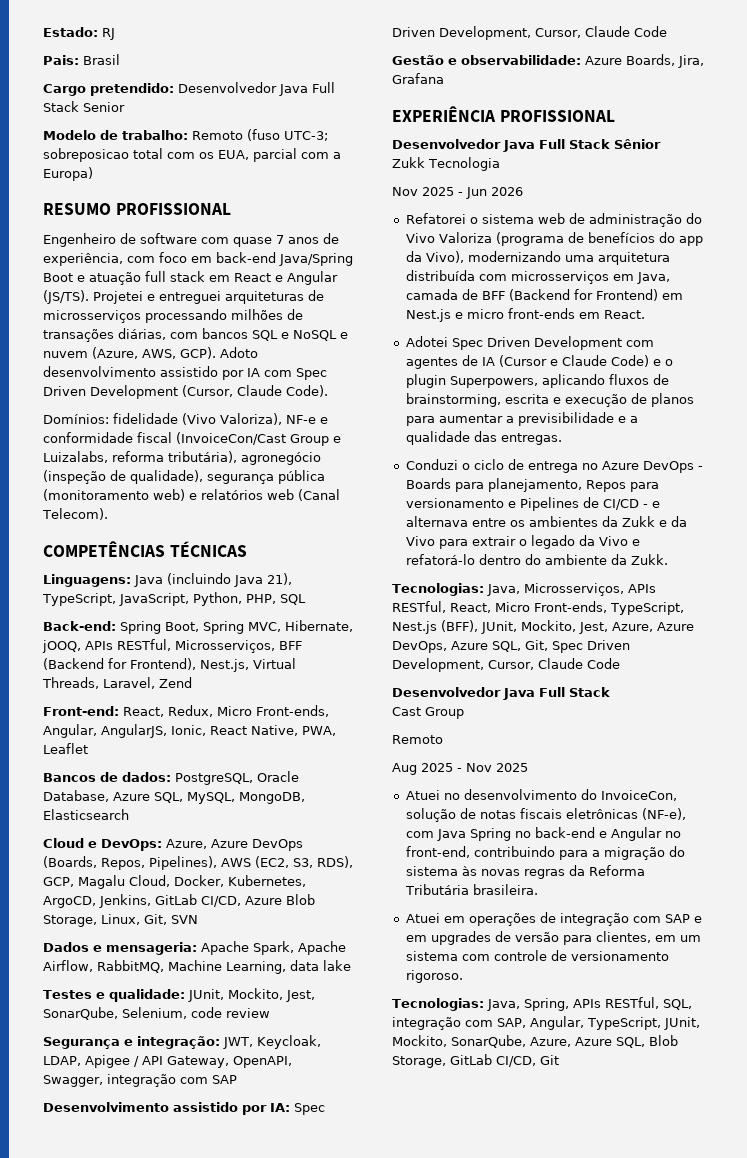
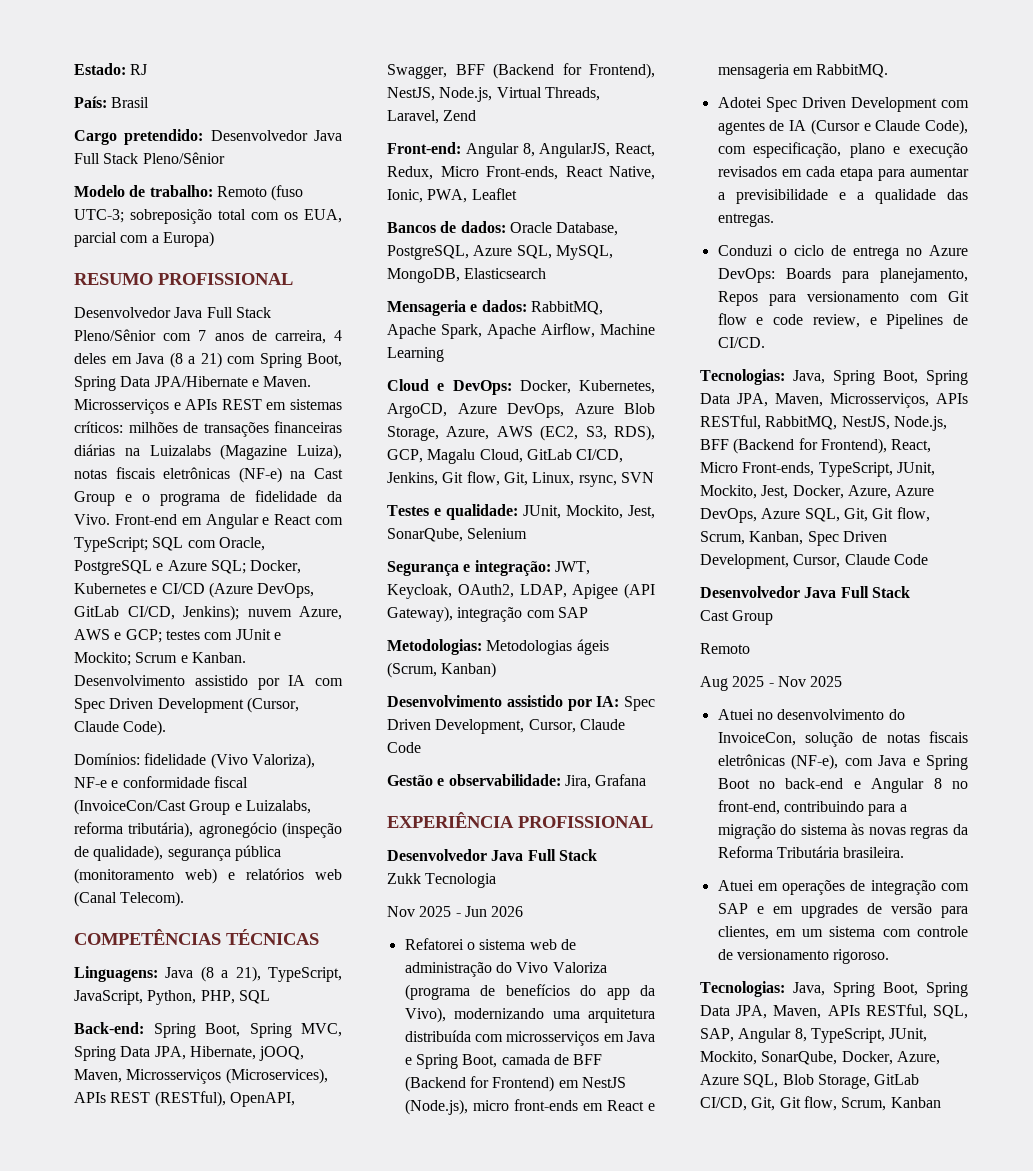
- Pais: Brasil
+ País: Brasil
- Cargo pretendido: Desenvolvedor Java Full Stack Senior
+ Cargo pretendido: Desenvolvedor Java Full Stack Pleno/Sênior
- Modelo de trabalho: Remoto (fuso UTC-3; sobreposicao total com os EUA, parcial com a Europa)
+ Modelo de trabalho: Remoto (fuso UTC-3; sobreposição total com os EUA, parcial com a Europa)
- Engenheiro de software com quase 7 anos de experiência, com foco em back-end Java/Spring Boot e atuação full stack em React e Angular (JS/TS). Projetei e entreguei arquiteturas de microsserviços processando milhões de transações diárias, com bancos SQL e NoSQL e nuvem (Azure, AWS, GCP). Adoto desenvolvimento assistido por IA com Spec Driven Development (Cursor, Claude Code).
+ Desenvolvedor Java Full Stack Pleno/Sênior com 7 anos de carreira, 4 deles em Java (8 a 21) com Spring Boot, Spring Data JPA/Hibernate e Maven. Microsserviços e APIs REST em sistemas críticos: milhões de transações financeiras diárias na Luizalabs (Magazine Luiza), notas fiscais eletrônicas (NF-e) na Cast Group e o programa de fidelidade da Vivo. Front-end em Angular e React com TypeScript; SQL com Oracle, PostgreSQL e Azure SQL; Docker, Kubernetes e CI/CD (Azure DevOps, GitLab CI/CD, Jenkins); nuvem Azure, AWS e GCP; testes com JUnit e Mockito; Scrum e Kanban. Desenvolvimento assistido por IA com Spec Driven Development (Cursor, Claude Code).
- Linguagens: Java (incluindo Java 21), TypeScript, JavaScript, Python, PHP, SQL
+ Linguagens: Java (8 a 21), TypeScript, JavaScript, Python, PHP, SQL
- Back-end: Spring Boot, Spring MVC, Hibernate, jOOQ, APIs RESTful, Microsserviços, BFF (Backend for Frontend), Nest.js, Virtual Threads, Laravel, Zend
+ Back-end: Spring Boot, Spring MVC, Spring Data JPA, Hibernate, jOOQ, Maven, Microsserviços (Microservices), APIs REST (RESTful), OpenAPI, Swagger, BFF (Backend for Frontend), NestJS, Node.js, Virtual Threads, Laravel, Zend
- Front-end: React, Redux, Micro Front-ends, Angular, AngularJS, Ionic, React Native, PWA, Leaflet
+ Front-end: Angular 8, AngularJS, React, Redux, Micro Front-ends, React Native, Ionic, PWA, Leaflet
- Bancos de dados: PostgreSQL, Oracle Database, Azure SQL, MySQL, MongoDB, Elasticsearch
+ Bancos de dados: Oracle Database, PostgreSQL, Azure SQL, MySQL, MongoDB, Elasticsearch
- Cloud e DevOps: Azure, Azure DevOps (Boards, Repos, Pipelines), AWS (EC2, S3, RDS), GCP, Magalu Cloud, Docker, Kubernetes, ArgoCD, Jenkins, GitLab CI/CD, Azure Blob Storage, Linux, Git, SVN
- Dados e mensageria: Apache Spark, Apache Airflow, RabbitMQ, Machine Learning, data lake
+ Mensageria e dados: RabbitMQ, Apache Spark, Apache Airflow, Machine Learning
+ Cloud e DevOps: Docker, Kubernetes, ArgoCD, Azure DevOps, Azure Blob Storage, Azure, AWS (EC2, S3, RDS), GCP, Magalu Cloud, GitLab CI/CD, Jenkins, Git flow, Git, Linux, rsync, SVN
- Testes e qualidade: JUnit, Mockito, Jest, SonarQube, Selenium, code review
+ Testes e qualidade: JUnit, Mockito, Jest, SonarQube, Selenium
- Segurança e integração: JWT, Keycloak, LDAP, Apigee / API Gateway, OpenAPI, Swagger, integração com SAP
+ Segurança e integração: JWT, Keycloak, OAuth2, LDAP, Apigee (API Gateway), integração com SAP
+ Metodologias: Metodologias ágeis (Scrum, Kanban)
- Gestão e observabilidade: Azure Boards, Jira, Grafana
+ Gestão e observabilidade: Jira, Grafana
  EXPERIÊNCIA PROFISSIONAL
- Desenvolvedor Java Full Stack Sênior
+ Desenvolvedor Java Full Stack
- Refatorei o sistema web de administração do Vivo Valoriza (programa de benefícios do app da Vivo), modernizando uma arquitetura distribuída com microsserviços em Java, camada de BFF (Backend for Frontend) em Nest.js e micro front-ends em React.
+ Refatorei o sistema web de administração do Vivo Valoriza (programa de benefícios do app da Vivo), modernizando uma arquitetura distribuída com microsserviços em Java e Spring Boot, camada de BFF (Backend for Frontend) em NestJS (Node.js), micro front-ends em React e mensageria em RabbitMQ.
- Adotei Spec Driven Development com agentes de IA (Cursor e Claude Code) e o plugin Superpowers, aplicando fluxos de brainstorming, escrita e execução de planos para aumentar a previsibilidade e a qualidade das entregas.
+ Adotei Spec Driven Development com agentes de IA (Cursor e Claude Code), com especificação, plano e execução revisados em cada etapa para aumentar a previsibilidade e a qualidade das entregas.
- Conduzi o ciclo de entrega no Azure DevOps - Boards para planejamento, Repos para versionamento e Pipelines de CI/CD - e alternava entre os ambientes da Zukk e da Vivo para extrair o legado da Vivo e refatorá-lo dentro do ambiente da Zukk.
- Tecnologias: Java, Microsserviços, APIs RESTful, React, Micro Front-ends, TypeScript, Nest.js (BFF), JUnit, Mockito, Jest, Azure, Azure DevOps, Azure SQL, Git, Spec Driven Development, Cursor, Claude Code
+ Conduzi o ciclo de entrega no Azure DevOps: Boards para planejamento, Repos para versionamento com Git flow e code review, e Pipelines de CI/CD.
+ Tecnologias: Java, Spring Boot, Spring Data JPA, Maven, Microsserviços, APIs RESTful, RabbitMQ, NestJS, Node.js, BFF (Backend for Frontend), React, Micro Front-ends, TypeScript, JUnit, Mockito, Jest, Docker, Azure, Azure DevOps, Azure SQL, Git, Git flow, Scrum, Kanban, Spec Driven Development, Cursor, Claude Code
- Atuei no desenvolvimento do InvoiceCon, solução de notas fiscais eletrônicas (NF-e), com Java Spring no back-end e Angular no front-end, contribuindo para a migração do sistema às novas regras da Reforma Tributária brasileira.
+ Atuei no desenvolvimento do InvoiceCon, solução de notas fiscais eletrônicas (NF-e), com Java e Spring Boot no back-end e Angular 8 no front-end, contribuindo para a migração do sistema às novas regras da Reforma Tributária brasileira.
- Tecnologias: Java, Spring, APIs RESTful, SQL, integração com SAP, Angular, TypeScript, JUnit, Mockito, SonarQube, Azure, Azure SQL, Blob Storage, GitLab CI/CD, Git
+ Tecnologias: Java, Spring Boot, Spring Data JPA, Maven, APIs RESTful, SQL, SAP, Angular 8, TypeScript, JUnit, Mockito, SonarQube, Docker, Azure, Azure SQL, Blob Storage, GitLab CI/CD, Git, Git flow, Scrum, Kanban

